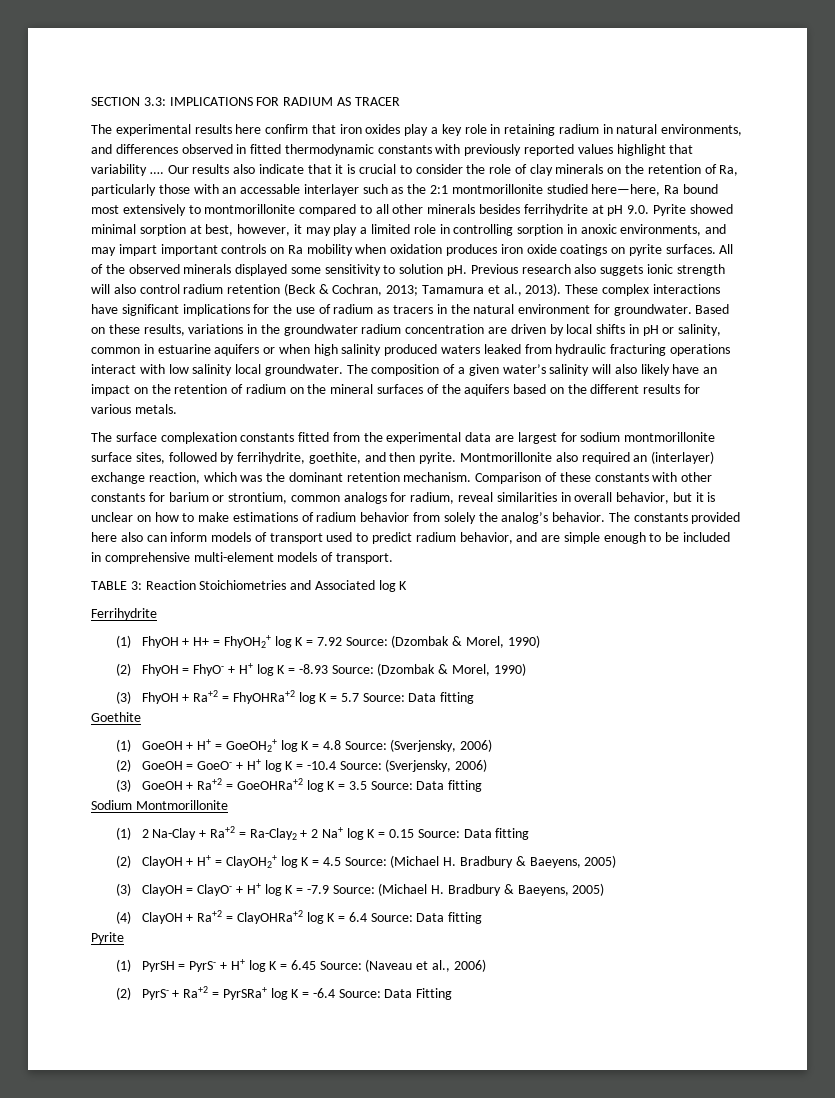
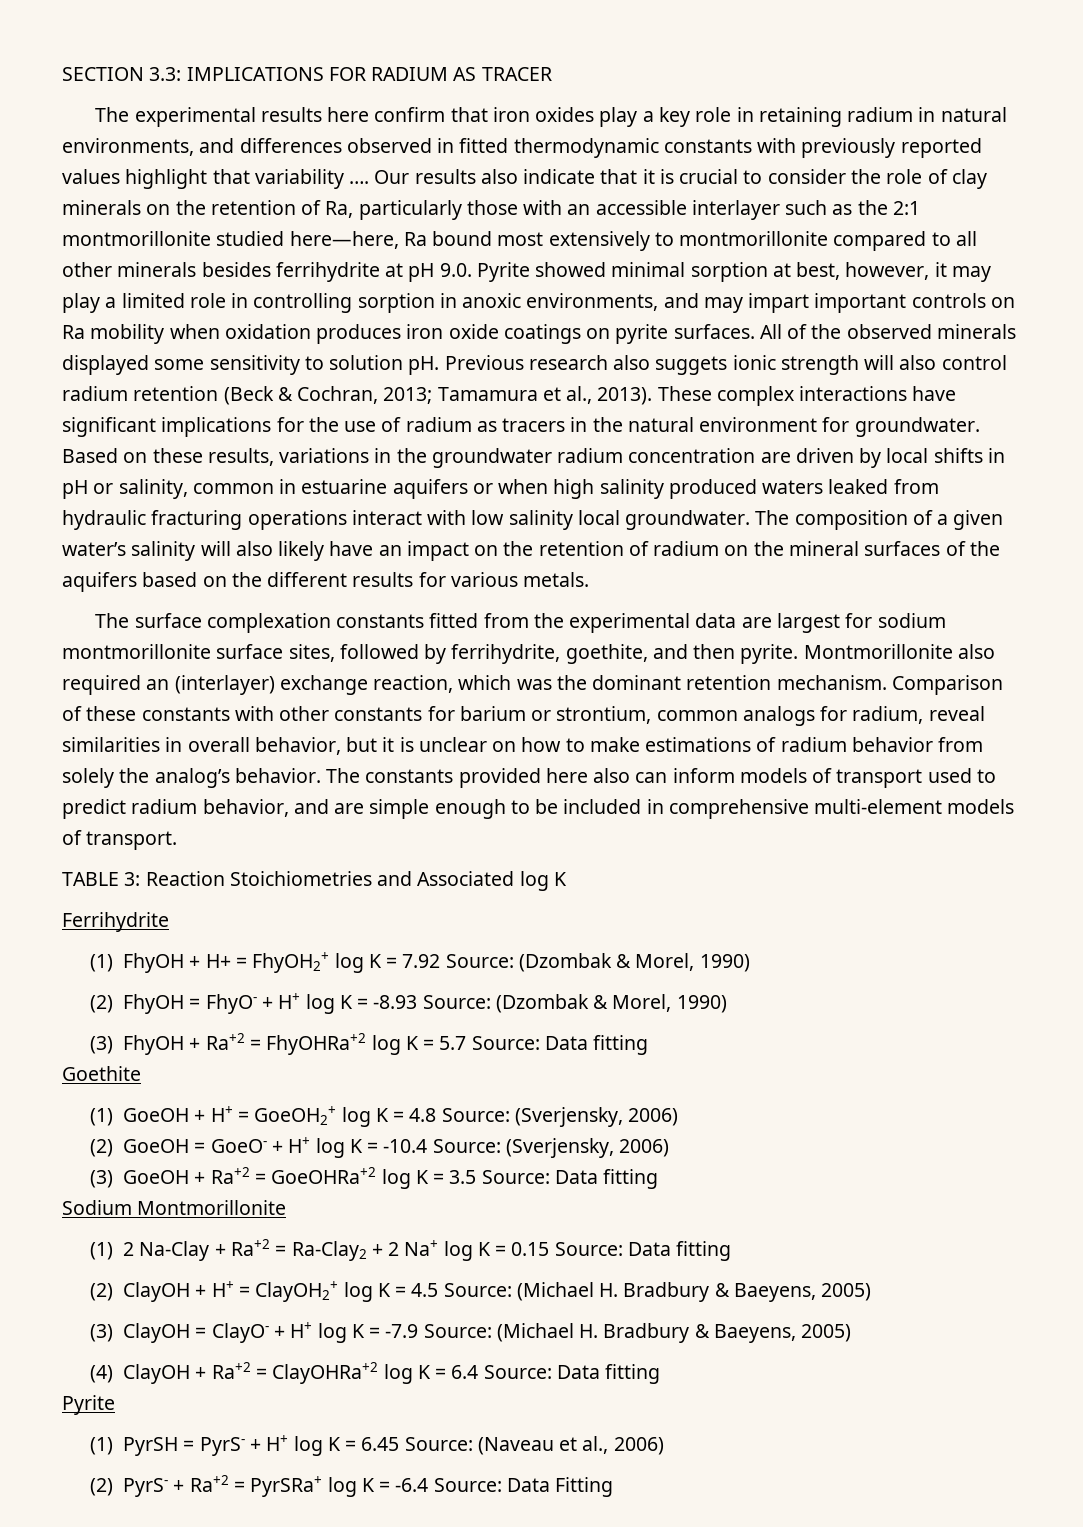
- Our results also indicate that it is crucial to consider the role of clay minerals on the retention of Ra, particularly those with an accessable interlayer such as the 2:1 montmorillonite studied here—here, Ra bound most extensively to montmorillonite compared to all other minerals besides ferrihydrite at pH 9.0. Pyrite showed minimal sorption at best, however, it may play a limited role in controlling sorption in anoxic environments, and may impart important controls on Ra mobility when oxidation produces iron oxide coatings on pyrite surfaces.
+ Our results also indicate that it is crucial to consider the role of clay minerals on the retention of Ra, particularly those with an accessible interlayer such as the 2:1 montmorillonite studied here—here, Ra bound most extensively to montmorillonite compared to all other minerals besides ferrihydrite at pH 9.0. Pyrite showed minimal sorption at best, however, it may play a limited role in controlling sorption in anoxic environments, and may impart important controls on Ra mobility when oxidation produces iron oxide coatings on pyrite surfaces.

